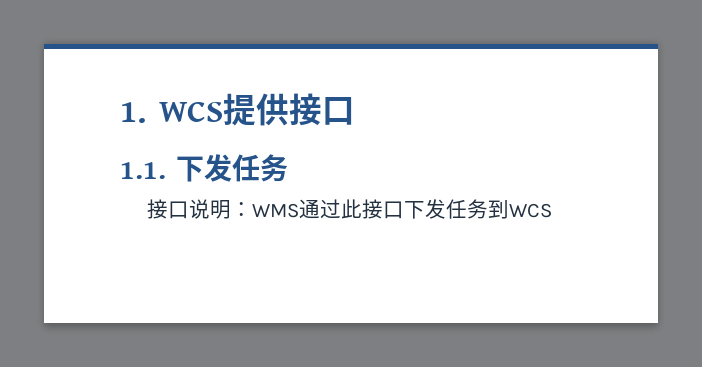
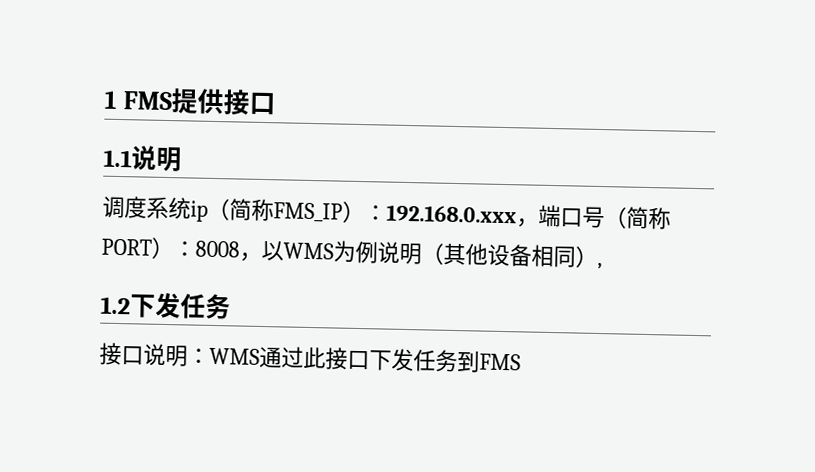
- 1. WCS提供接口
+ 1 FMS提供接口
- 1.1.下发任务
+ 1.1说明
+ 调度系统ip（简称FMS_IP）：192.168.0.xxx，端口号（简称PORT）：8008，以WMS为例说明（其他设备相同）,
+ 1.2下发任务
- 接口说明：WMS通过此接口下发任务到WCS
+ 接口说明：WMS通过此接口下发任务到FMS

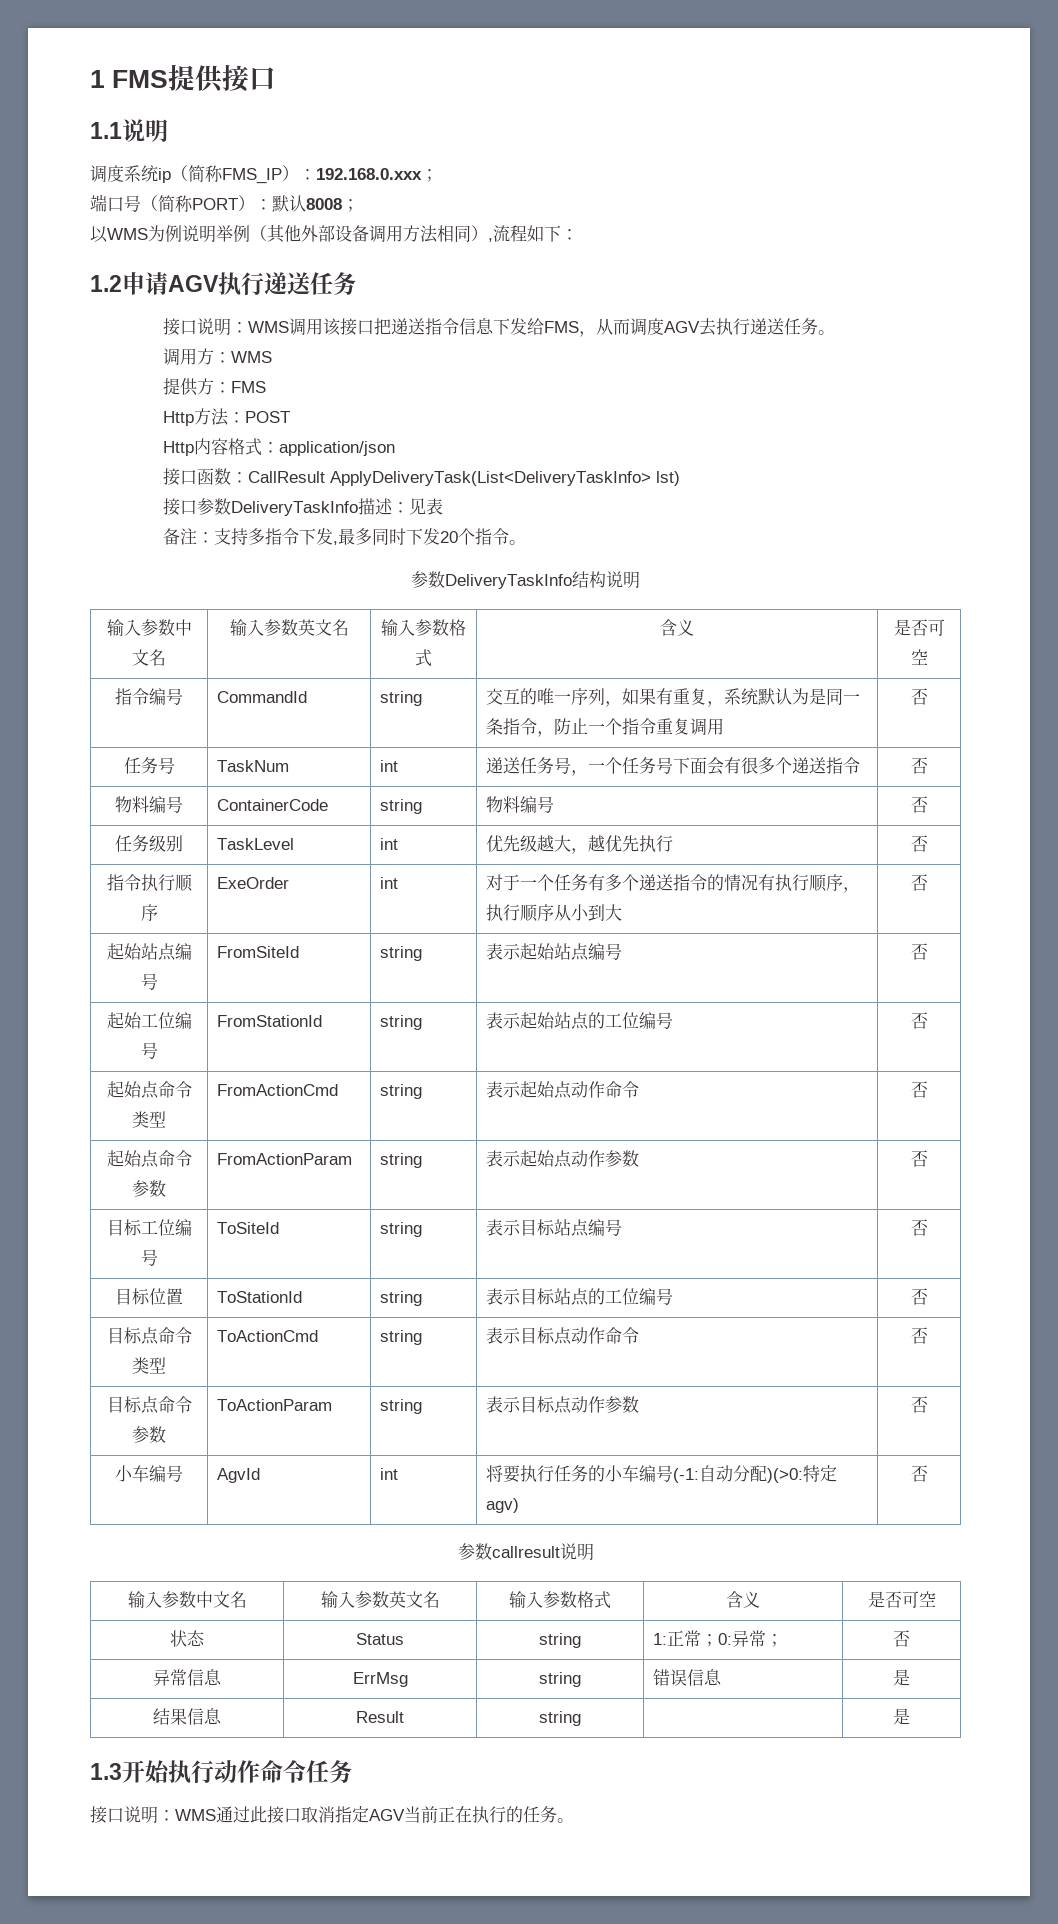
- 调度系统ip（简称FMS_IP）：192.168.0.xxx，端口号（简称PORT）：8008，以WMS为例说明（其他设备相同）,
+ 调度系统ip（简称FMS_IP）：192.168.0.xxx；
+ 端口号（简称PORT）：默认8008；
+ 以WMS为例说明举例（其他外部设备调用方法相同）,流程如下：
- 1.2下发任务
+ 1.2申请AGV执行递送任务
+ 接口说明：WMS调用该接口把递送指令信息下发给FMS，从而调度AGV去执行递送任务。
+ 调用方：WMS
+ 提供方：FMS
+ Http方法：POST
+ Http内容格式：application/json
+ 接口函数：CallResult ApplyDeliveryTask(List<DeliveryTaskInfo> lst)
+ 接口参数DeliveryTaskInfo描述：见表
+ 备注：支持多指令下发,最多同时下发20个指令。
+ 参数DeliveryTaskInfo结构说明
+ 输入参数中文名 | 输入参数英文名 | 输入参数格式 | 含义 | 是否可空
+ 指令编号 | CommandId | string | 交互的唯一序列，如果有重复，系统默认为是同一条指令，防止一个指令重复调用 | 否
+ 任务号 | TaskNum | int | 递送任务号，一个任务号下面会有很多个递送指令 | 否
+ 物料编号 | ContainerCode | string | 物料编号 | 否
+ 任务级别 | TaskLevel | int | 优先级越大，越优先执行 | 否
+ 指令执行顺序 | ExeOrder | int | 对于一个任务有多个递送指令的情况有执行顺序，执行顺序从小到大 | 否
+ 起始站点编号 | FromSiteId | string | 表示起始站点编号 | 否
+ 起始工位编号 | FromStationId | string | 表示起始站点的工位编号 | 否
+ 起始点命令类型 | FromActionCmd | string | 表示起始点动作命令 | 否
+ 起始点命令参数 | FromActionParam | string | 表示起始点动作参数 | 否
+ 目标工位编号 | ToSiteId | string | 表示目标站点编号 | 否
+ 目标位置 | ToStationId | string | 表示目标站点的工位编号 | 否
+ 目标点命令类型 | ToActionCmd | string | 表示目标点动作命令 | 否
+ 目标点命令参数 | ToActionParam | string | 表示目标点动作参数 | 否
+ 小车编号 | AgvId | int | 将要执行任务的小车编号(-1:自动分配)(>0:特定agv) | 否
+ 参数callresult说明
+ 输入参数中文名 | 输入参数英文名 | 输入参数格式 | 含义 | 是否可空
+ 状态 | Status | string | 1:正常；0:异常； | 否
+ 异常信息 | ErrMsg | string | 错误信息 | 是
+ 结果信息 | Result | string | | 是
+ 1.3开始执行动作命令任务
- 接口说明：WMS通过此接口下发任务到FMS
+ 接口说明：WMS通过此接口取消指定AGV当前正在执行的任务。

